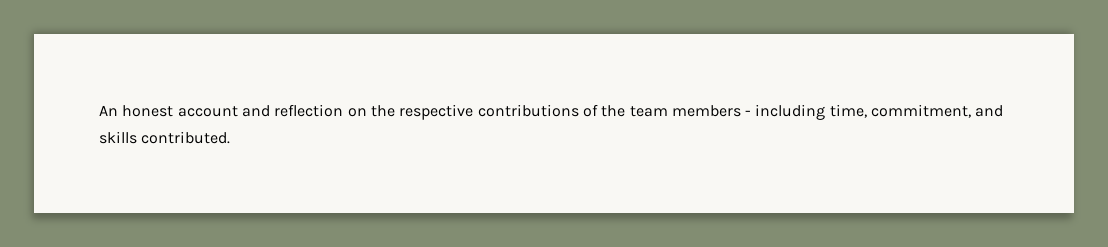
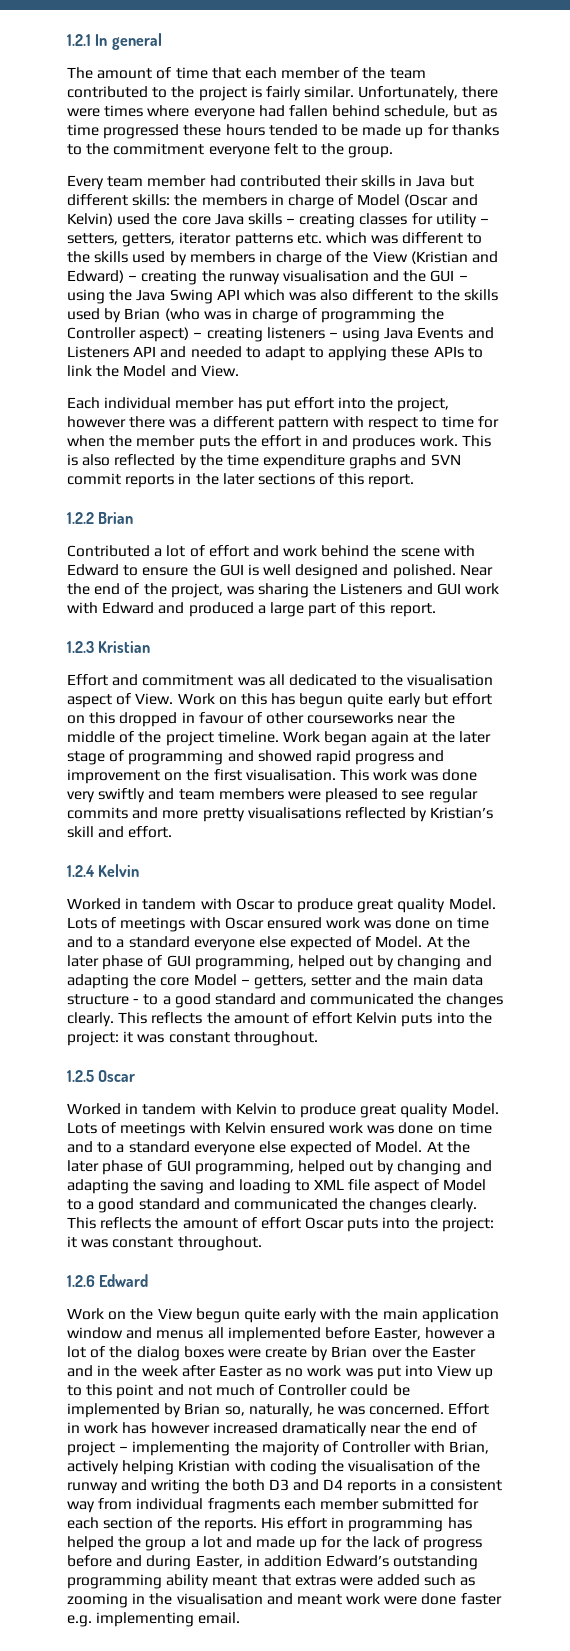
- An honest account and reflection on the respective contributions of the team members - including time, commitment, and skills contributed.
+ 1.2.1 In general
+ The amount of time that each member of the team contributed to the project is fairly similar. Unfortunately, there were times where everyone had fallen behind schedule, but as time progressed these hours tended to be made up for thanks to the commitment everyone felt to the group.
+ Every team member had contributed their skills in Java but different skills: the members in charge of Model (Oscar and Kelvin) used the core Java skills – creating classes for utility – setters, getters, iterator patterns etc. which was different to the skills used by members in charge of the View (Kristian and Edward) – creating the runway visualisation and the GUI – using the Java Swing API which was also different to the skills used by Brian (who was in charge of programming the Controller aspect) – creating listeners – using Java Events and Listeners API and needed to adapt to applying these APIs to link the Model and View.
+ Each individual member has put effort into the project, however there was a different pattern with respect to time for when the member puts the effort in and produces work. This is also reflected by the time expenditure graphs and SVN commit reports in the later sections of this report.
+ 1.2.2 Brian
+ Contributed a lot of effort and work behind the scene with Edward to ensure the GUI is well designed and polished. Near the end of the project, was sharing the Listeners and GUI work with Edward and produced a large part of this report.
+ 1.2.3 Kristian
+ Effort and commitment was all dedicated to the visualisation aspect of View. Work on this has begun quite early but effort on this dropped in favour of other courseworks near the middle of the project timeline. Work began again at the later stage of programming and showed rapid progress and improvement on the first visualisation. This work was done very swiftly and team members were pleased to see regular commits and more pretty visualisations reflected by Kristian’s skill and effort.
+ 1.2.4 Kelvin
+ Worked in tandem with Oscar to produce great quality Model. Lots of meetings with Oscar ensured work was done on time and to a standard everyone else expected of Model. At the later phase of GUI programming, helped out by changing and adapting the core Model – getters, setter and the main data structure - to a good standard and communicated the changes clearly. This reflects the amount of effort Kelvin puts into the project: it was constant throughout.
+ 1.2.5 Oscar
+ Worked in tandem with Kelvin to produce great quality Model. Lots of meetings with Kelvin ensured work was done on time and to a standard everyone else expected of Model. At the later phase of GUI programming, helped out by changing and adapting the saving and loading to XML file aspect of Model to a good standard and communicated the changes clearly. This reflects the amount of effort Oscar puts into the project: it was constant throughout.
+ 1.2.6 Edward
+ Work on the View begun quite early with the main application window and menus all implemented before Easter, however a lot of the dialog boxes were create by Brian over the Easter and in the week after Easter as no work was put into View up to this point and not much of Controller could be implemented by Brian so, naturally, he was concerned. Effort in work has however increased dramatically near the end of project – implementing the majority of Controller with Brian, actively helping Kristian with coding the visualisation of the runway and writing the both D3 and D4 reports in a consistent way from individual fragments each member submitted for each section of the reports. His effort in programming has helped the group a lot and made up for the lack of progress before and during Easter, in addition Edward’s outstanding programming ability meant that extras were added such as zooming in the visualisation and meant work were done faster e.g. implementing email.

